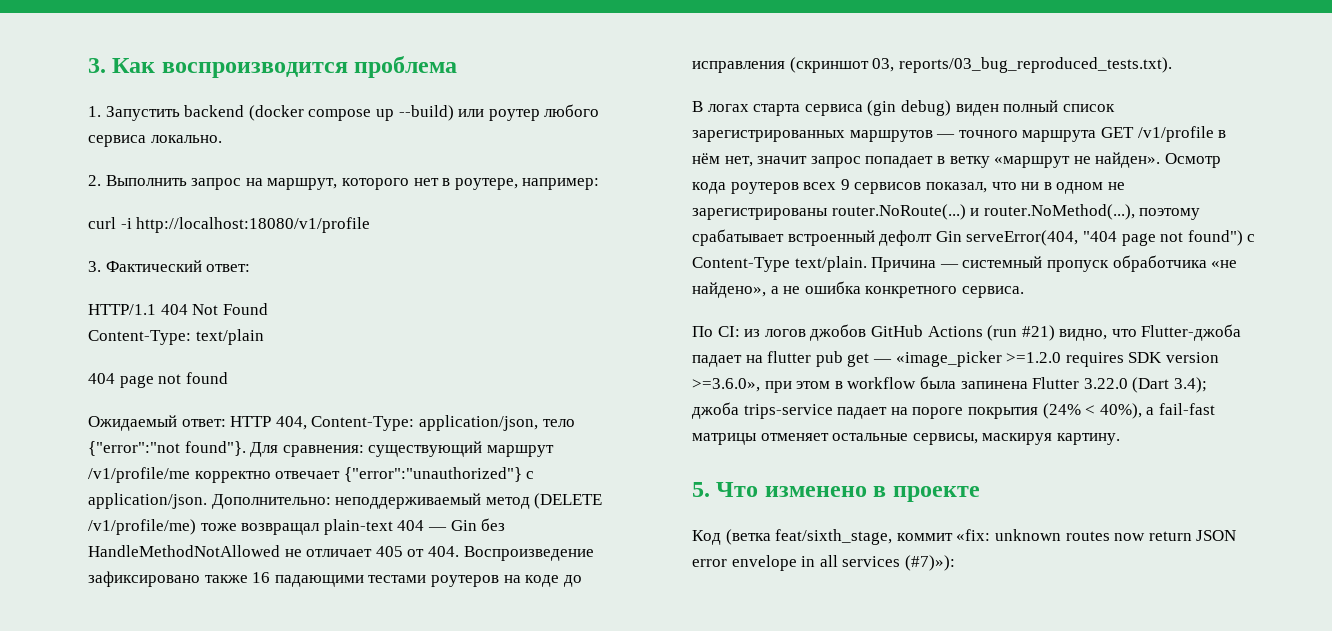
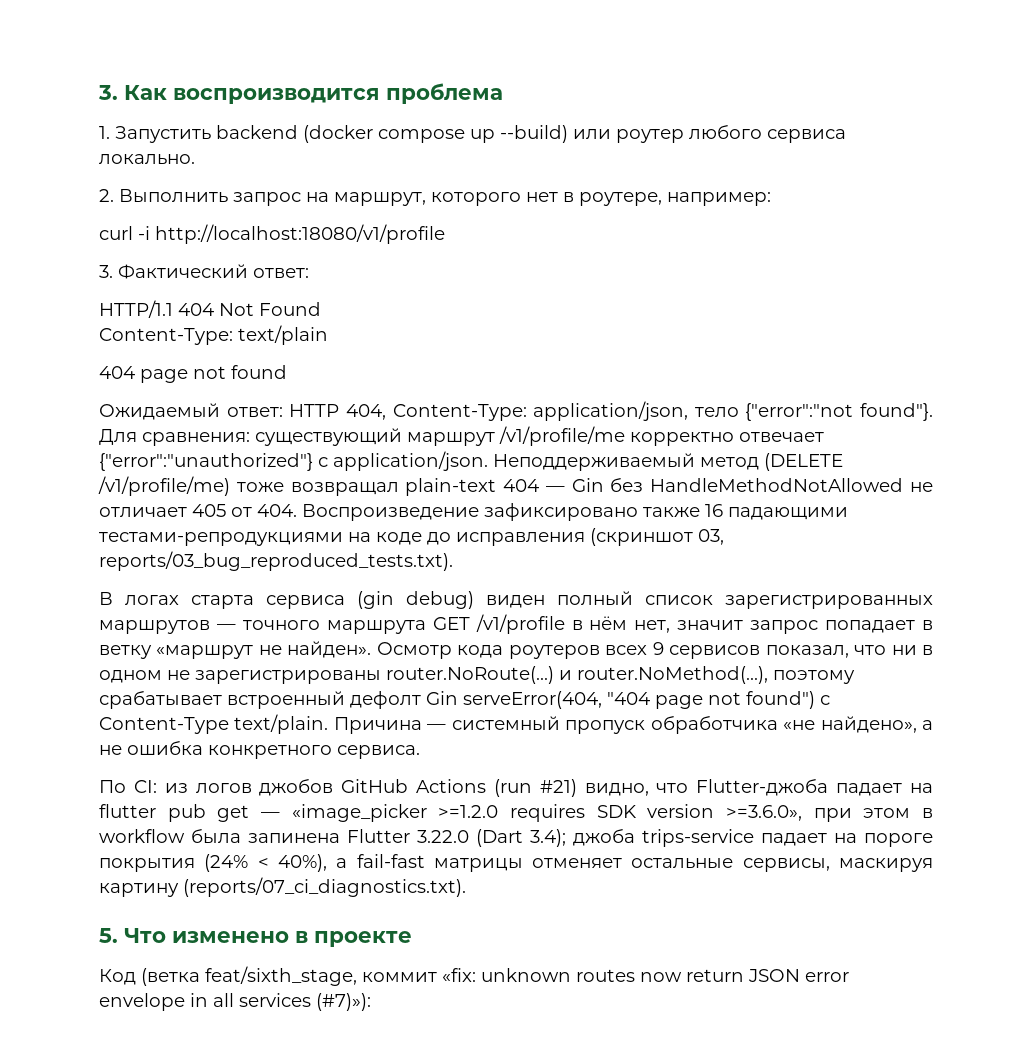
- Дополнительно: неподдерживаемый метод (DELETE /v1/profile/me) тоже возвращал plain-text 404 — Gin без HandleMethodNotAllowed не отличает 405 от 404. Воспроизведение зафиксировано также 16 падающими тестами роутеров на коде до исправления (скриншот 03, reports/03_bug_reproduced_tests.txt).
+ Неподдерживаемый метод (DELETE /v1/profile/me) тоже возвращал plain-text 404 — Gin без HandleMethodNotAllowed не отличает 405 от 404. Воспроизведение зафиксировано также 16 падающими тестами-репродукциями на коде до исправления (скриншот 03, reports/03_bug_reproduced_tests.txt).
- По CI: из логов джобов GitHub Actions (run #21) видно, что Flutter-джоба падает на flutter pub get — «image_picker >=1.2.0 requires SDK version >=3.6.0», при этом в workflow была запинена Flutter 3.22.0 (Dart 3.4); джоба trips-service падает на пороге покрытия (24% < 40%), а fail-fast матрицы отменяет остальные сервисы, маскируя картину.
+ По CI: из логов джобов GitHub Actions (run #21) видно, что Flutter-джоба падает на flutter pub get — «image_picker >=1.2.0 requires SDK version >=3.6.0», при этом в workflow была запинена Flutter 3.22.0 (Dart 3.4); джоба trips-service падает на пороге покрытия (24% < 40%), а fail-fast матрицы отменяет остальные сервисы, маскируя картину (reports/07_ci_diagnostics.txt).

